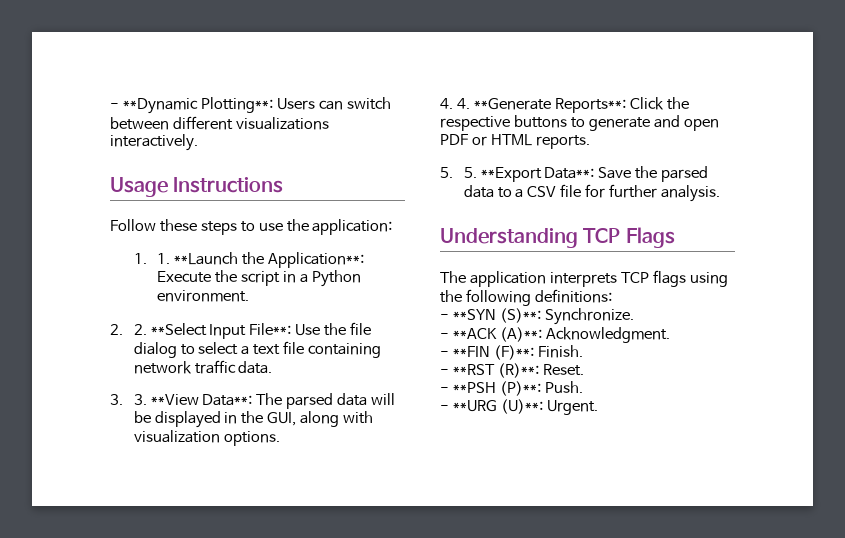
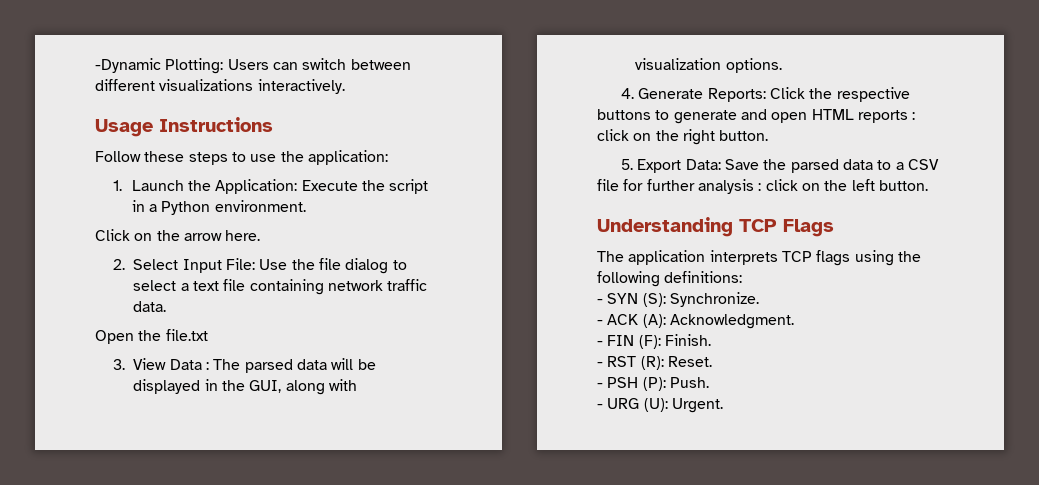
- - **Dynamic Plotting**: Users can switch between different visualizations interactively.
+ -Dynamic Plotting: Users can switch between different visualizations interactively.
- 1. 1. **Launch the Application**: Execute the script in a Python environment.
+ 1. Launch the Application: Execute the script in a Python environment.
- 2. 2. **Select Input File**: Use the file dialog to select a text file containing network traffic data.
+ Click on the arrow here.
+ 2. Select Input File: Use the file dialog to select a text file containing network traffic data.
- 3. 3. **View Data**: The parsed data will be displayed in the GUI, along with visualization options.
+ Open the file.txt
+ 3. View Data : The parsed data will be displayed in the GUI, along with visualization options.
- 4. 4. **Generate Reports**: Click the respective buttons to generate and open PDF or HTML reports.
- 5. 5. **Export Data**: Save the parsed data to a CSV file for further analysis.
+ 4. Generate Reports: Click the respective buttons to generate and open HTML reports : click on the right button.
+ 5. Export Data: Save the parsed data to a CSV file for further analysis : click on the left button.
- - **SYN (S)**: Synchronize.
+ - SYN (S): Synchronize.
- - **ACK (A)**: Acknowledgment.
+ - ACK (A): Acknowledgment.
- - **FIN (F)**: Finish.
+ - FIN (F): Finish.
- - **RST (R)**: Reset.
+ - RST (R): Reset.
- - **PSH (P)**: Push.
+ - PSH (P): Push.
- - **URG (U)**: Urgent.
+ - URG (U): Urgent.

